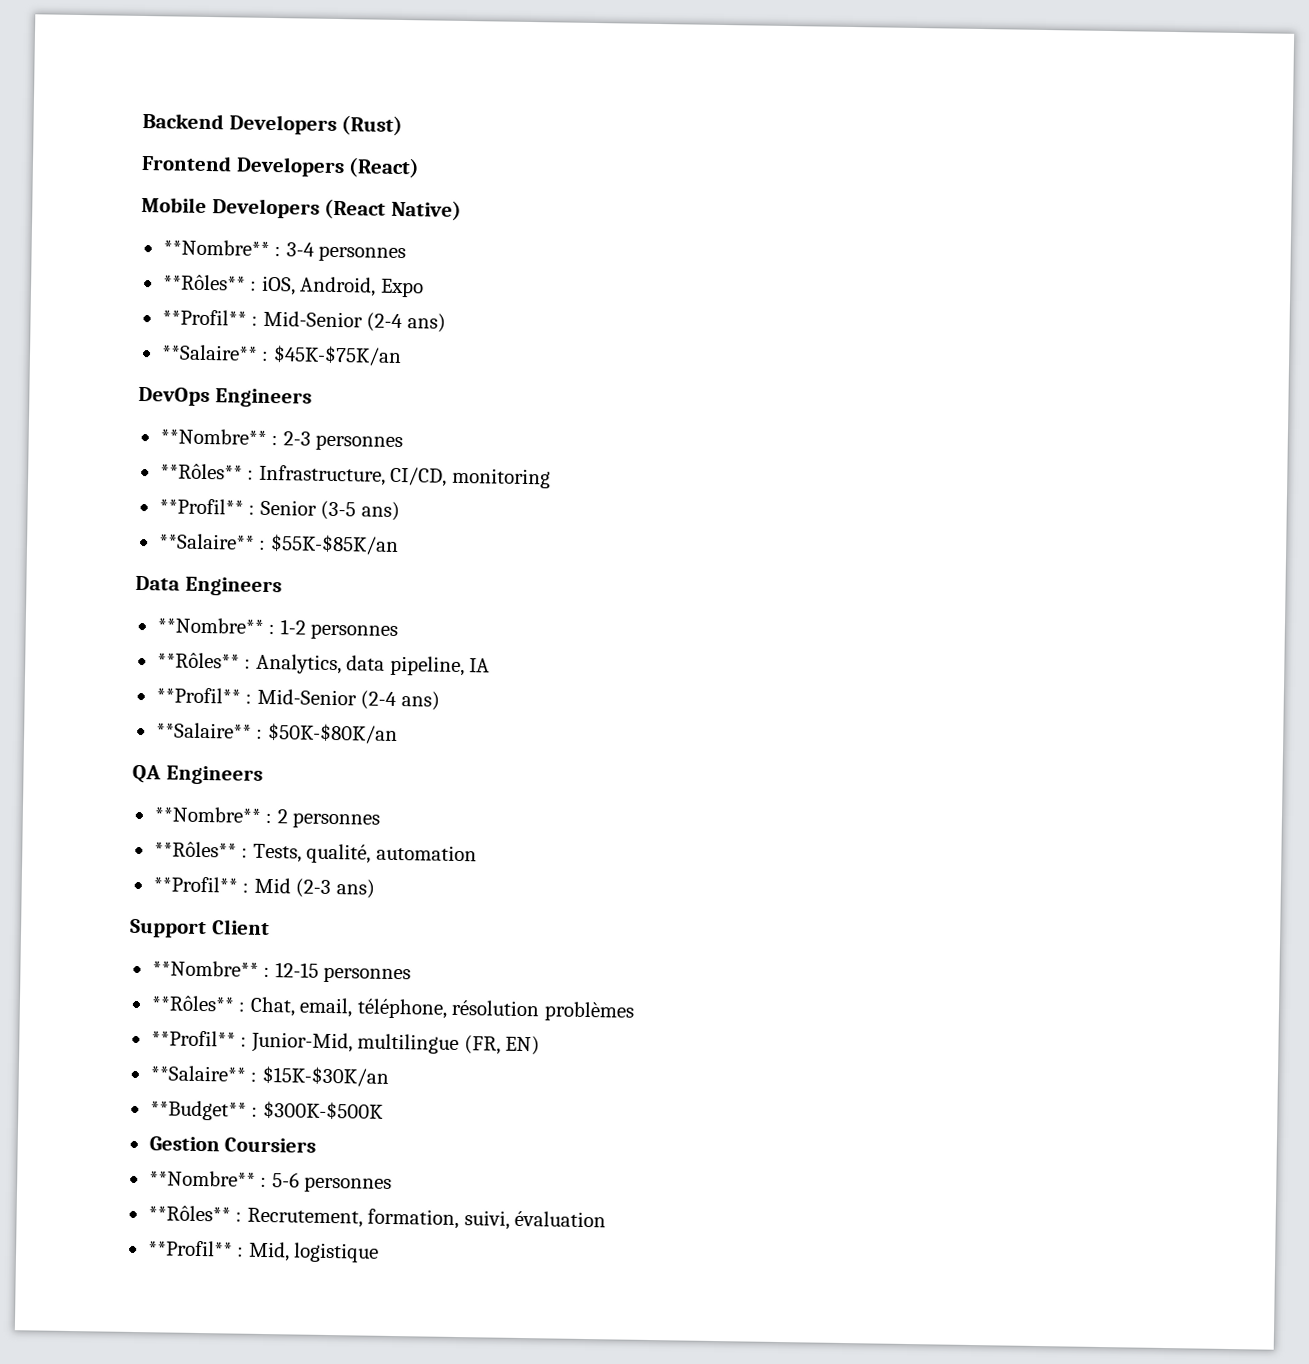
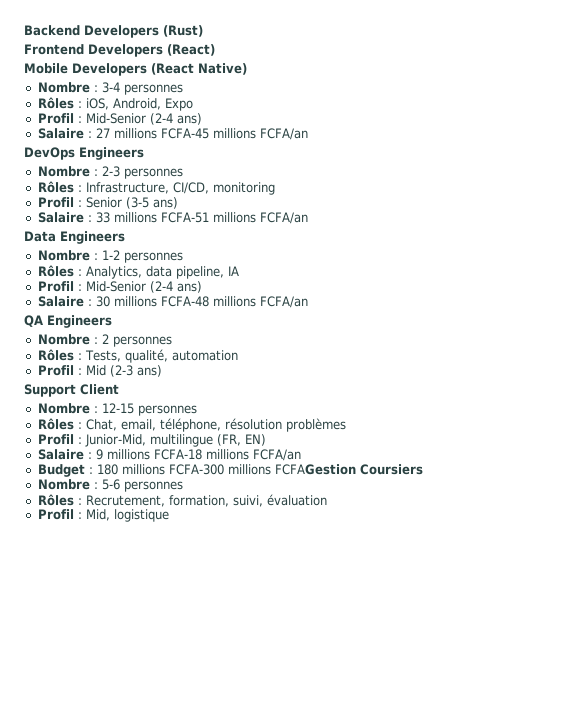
- **Nombre** : 3-4 personnes
+ Nombre : 3-4 personnes
- **Rôles** : iOS, Android, Expo
- **Profil** : Mid-Senior (2-4 ans)
- **Salaire** : $45K-$75K/an
+ Rôles : iOS, Android, Expo
+ Profil : Mid-Senior (2-4 ans)
+ Salaire : 27 millions FCFA-45 millions FCFA/an
- **Nombre** : 2-3 personnes
+ Nombre : 2-3 personnes
- **Rôles** : Infrastructure, CI/CD, monitoring
+ Rôles : Infrastructure, CI/CD, monitoring
- **Profil** : Senior (3-5 ans)
+ Profil : Senior (3-5 ans)
- **Salaire** : $55K-$85K/an
+ Salaire : 33 millions FCFA-51 millions FCFA/an
- **Nombre** : 1-2 personnes
+ Nombre : 1-2 personnes
- **Rôles** : Analytics, data pipeline, IA
- **Profil** : Mid-Senior (2-4 ans)
- **Salaire** : $50K-$80K/an
+ Rôles : Analytics, data pipeline, IA
+ Profil : Mid-Senior (2-4 ans)
+ Salaire : 30 millions FCFA-48 millions FCFA/an
- **Nombre** : 2 personnes
+ Nombre : 2 personnes
- **Rôles** : Tests, qualité, automation
+ Rôles : Tests, qualité, automation
- **Profil** : Mid (2-3 ans)
+ Profil : Mid (2-3 ans)
- **Nombre** : 12-15 personnes
+ Nombre : 12-15 personnes
- **Rôles** : Chat, email, téléphone, résolution problèmes
+ Rôles : Chat, email, téléphone, résolution problèmes
- **Profil** : Junior-Mid, multilingue (FR, EN)
+ Profil : Junior-Mid, multilingue (FR, EN)
- **Salaire** : $15K-$30K/an
- **Budget** : $300K-$500K
- Gestion Coursiers
+ Salaire : 9 millions FCFA-18 millions FCFA/an
+ Budget : 180 millions FCFA-300 millions FCFAGestion Coursiers
- **Nombre** : 5-6 personnes
+ Nombre : 5-6 personnes
- **Rôles** : Recrutement, formation, suivi, évaluation
+ Rôles : Recrutement, formation, suivi, évaluation
- **Profil** : Mid, logistique
+ Profil : Mid, logistique

